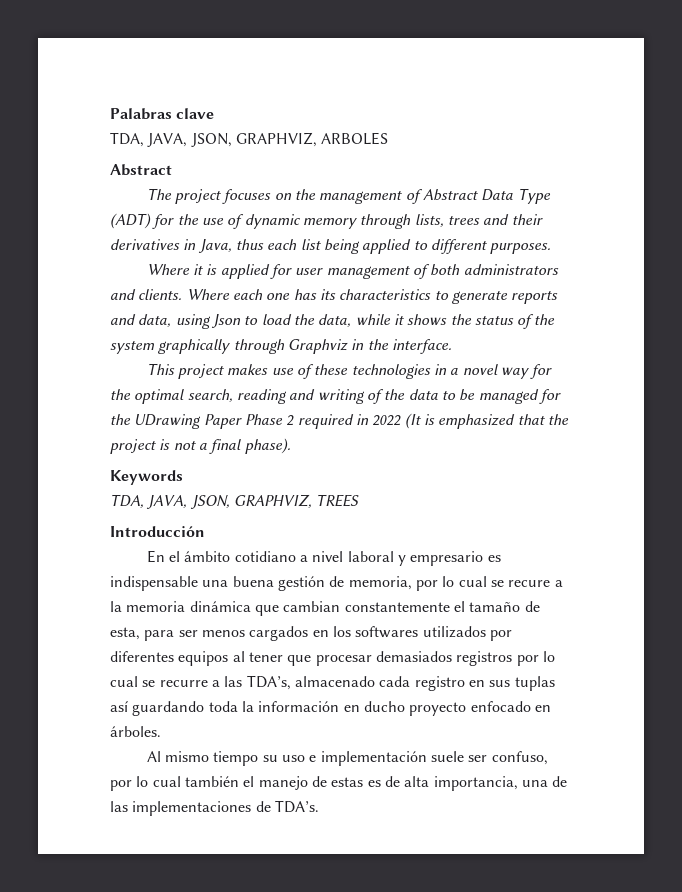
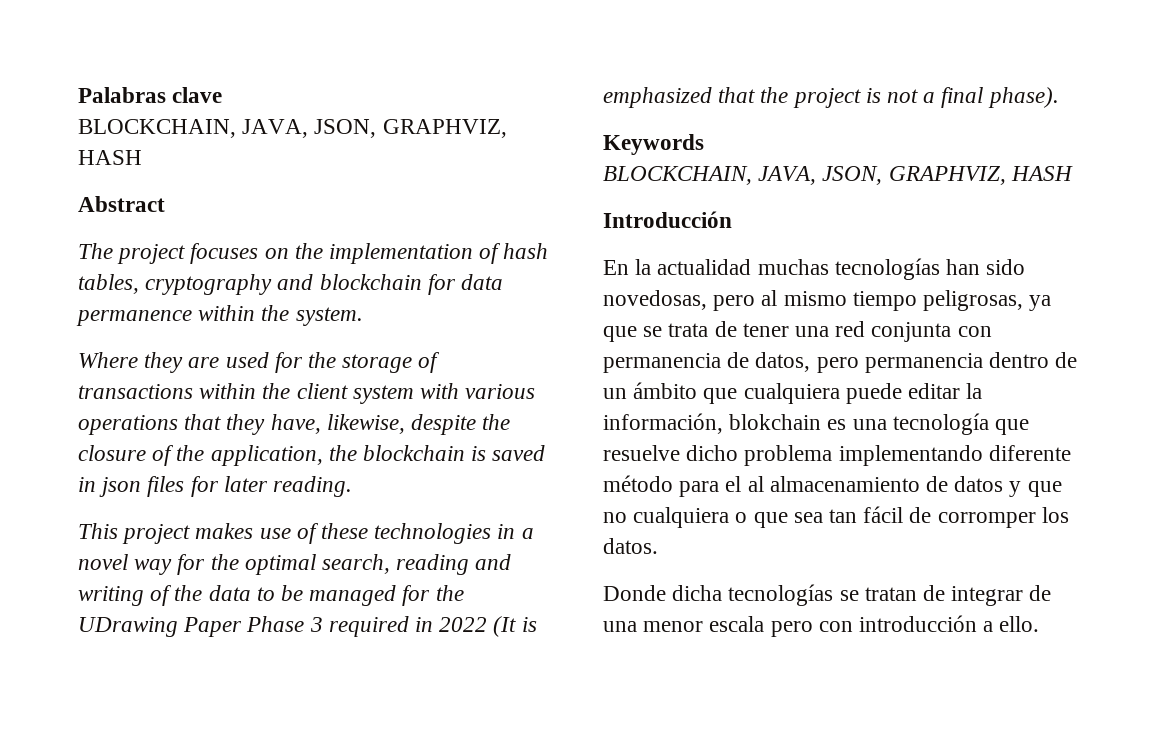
  Palabras clave
- TDA, JAVA, JSON, GRAPHVIZ, ARBOLES
+ BLOCKCHAIN, JAVA, JSON, GRAPHVIZ, HASH
- The project focuses on the management of Abstract Data Type (ADT) for the use of dynamic memory through lists, trees and their derivatives in Java, thus each list being applied to different purposes.
- Where it is applied for user management of both administrators and clients. Where each one has its characteristics to generate reports and data, using Json to load the data, while it shows the status of the system graphically through Graphviz in the interface.
+ The project focuses on the implementation of hash tables, cryptography and blockchain for data permanence within the system.
+ Where they are used for the storage of transactions within the client system with various operations that they have, likewise, despite the closure of the application, the blockchain is saved in json files for later reading.
- This project makes use of these technologies in a novel way for the optimal search, reading and writing of the data to be managed for the UDrawing Paper Phase 2 required in 2022 (It is emphasized that the project is not a final phase).
+ This project makes use of these technologies in a novel way for the optimal search, reading and writing of the data to be managed for the UDrawing Paper Phase 3 required in 2022 (It is emphasized that the project is not a final phase).
  Keywords
- TDA, JAVA, JSON, GRAPHVIZ, TREES
+ BLOCKCHAIN, JAVA, JSON, GRAPHVIZ, HASH
- En el ámbito cotidiano a nivel laboral y empresario es indispensable una buena gestión de memoria, por lo cual se recure a la memoria dinámica que cambian constantemente el tamaño de esta, para ser menos cargados en los softwares utilizados por diferentes equipos al tener que procesar demasiados registros por lo cual se recurre a las TDA’s, almacenado cada registro en sus tuplas así guardando toda la información en ducho proyecto enfocado en árboles.
- Al mismo tiempo su uso e implementación suele ser confuso, por lo cual también el manejo de estas es de alta importancia, una de las implementaciones de TDA’s.
+ En la actualidad muchas tecnologías han sido novedosas, pero al mismo tiempo peligrosas, ya que se trata de tener una red conjunta con permanencia de datos, pero permanencia dentro de un ámbito que cualquiera puede editar la información, blokchain es una tecnología que resuelve dicho problema implementando diferente método para el al almacenamiento de datos y que no cualquiera o que sea tan fácil de corromper los datos.
+ Donde dicha tecnologías se tratan de integrar de una menor escala pero con introducción a ello.

